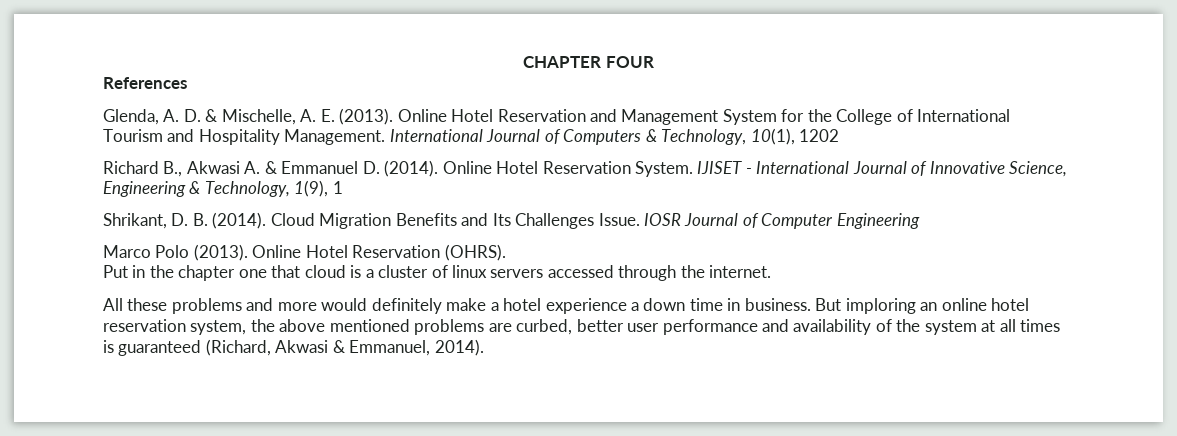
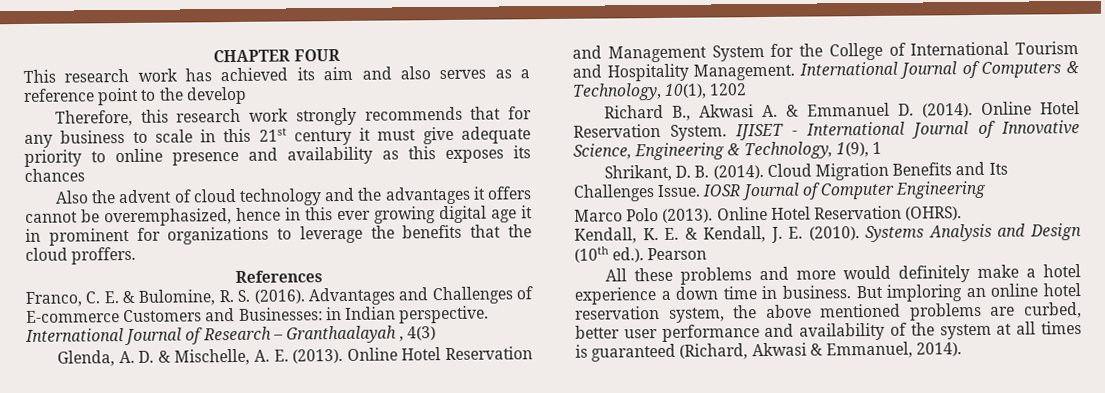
+ This research work has achieved its aim and also serves as a reference point to the develop
+ Therefore, this research work strongly recommends that for any business to scale in this 21st century it must give adequate priority to online presence and availability as this exposes its chances
+ Also the advent of cloud technology and the advantages it offers cannot be overemphasized, hence in this ever growing digital age it in prominent for organizations to leverage the benefits that the cloud proffers.
  References
+ Franco, C. E. & Bulomine, R. S. (2016). Advantages and Challenges of E-commerce Customers and Businesses: in Indian perspective. International Journal of Research – Granthaalayah , 4(3)
- Put in the chapter one that cloud is a cluster of linux servers accessed through the internet.
+ Kendall, K. E. & Kendall, J. E. (2010). Systems Analysis and Design (10th ed.). Pearson

